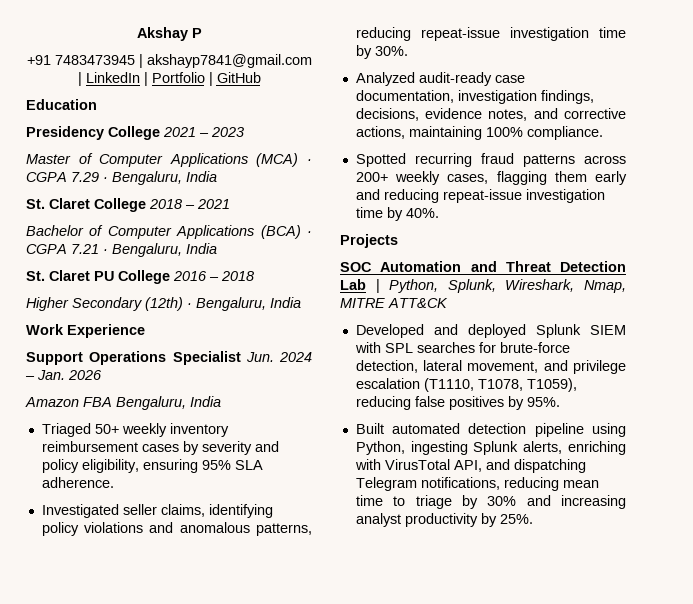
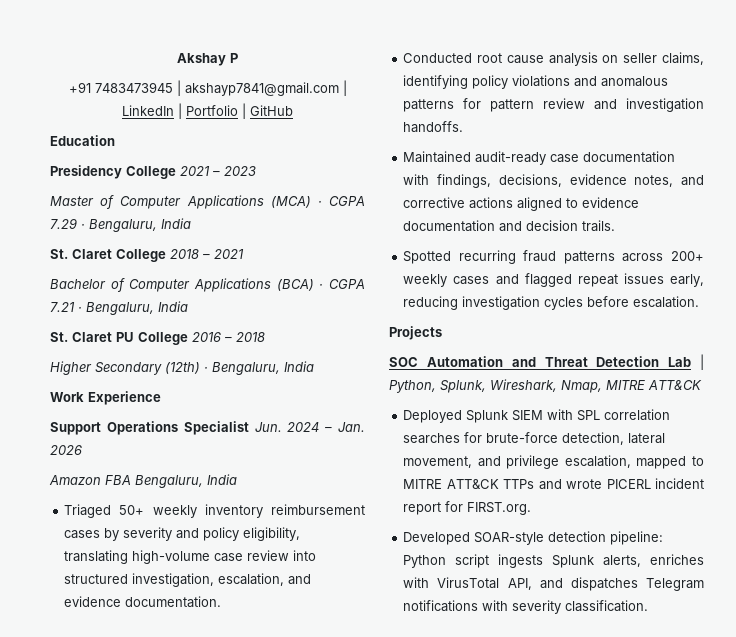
- Triaged 50+ weekly inventory reimbursement cases by severity and policy eligibility, ensuring 95% SLA adherence.
- Investigated seller claims, identifying policy violations and anomalous patterns, reducing repeat-issue investigation time by 30%.
- Analyzed audit-ready case documentation, investigation findings, decisions, evidence notes, and corrective actions, maintaining 100% compliance.
+ Triaged 50+ weekly inventory reimbursement cases by severity and policy eligibility, translating high-volume case review into structured investigation, escalation, and evidence documentation.
+ Conducted root cause analysis on seller claims, identifying policy violations and anomalous patterns for pattern review and investigation handoffs.
+ Maintained audit-ready case documentation with findings, decisions, evidence notes, and corrective actions aligned to evidence documentation and decision trails.
- Spotted recurring fraud patterns across 200+ weekly cases, flagging them early and reducing repeat-issue investigation time by 40%.
+ Spotted recurring fraud patterns across 200+ weekly cases and flagged repeat issues early, reducing investigation cycles before escalation.
- Developed and deployed Splunk SIEM with SPL searches for brute-force detection, lateral movement, and privilege escalation (T1110, T1078, T1059), reducing false positives by 95%.
- Built automated detection pipeline using Python, ingesting Splunk alerts, enriching with VirusTotal API, and dispatching Telegram notifications, reducing mean time to triage by 30% and increasing analyst productivity by 25%.
+ Deployed Splunk SIEM with SPL correlation searches for brute-force detection, lateral movement, and privilege escalation, mapped to MITRE ATT&CK TTPs and wrote PICERL incident report for FIRST.org.
+ Developed SOAR-style detection pipeline: Python script ingests Splunk alerts, enriches with VirusTotal API, and dispatches Telegram notifications with severity classification.

